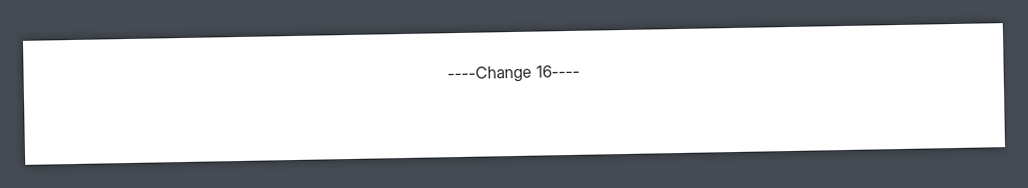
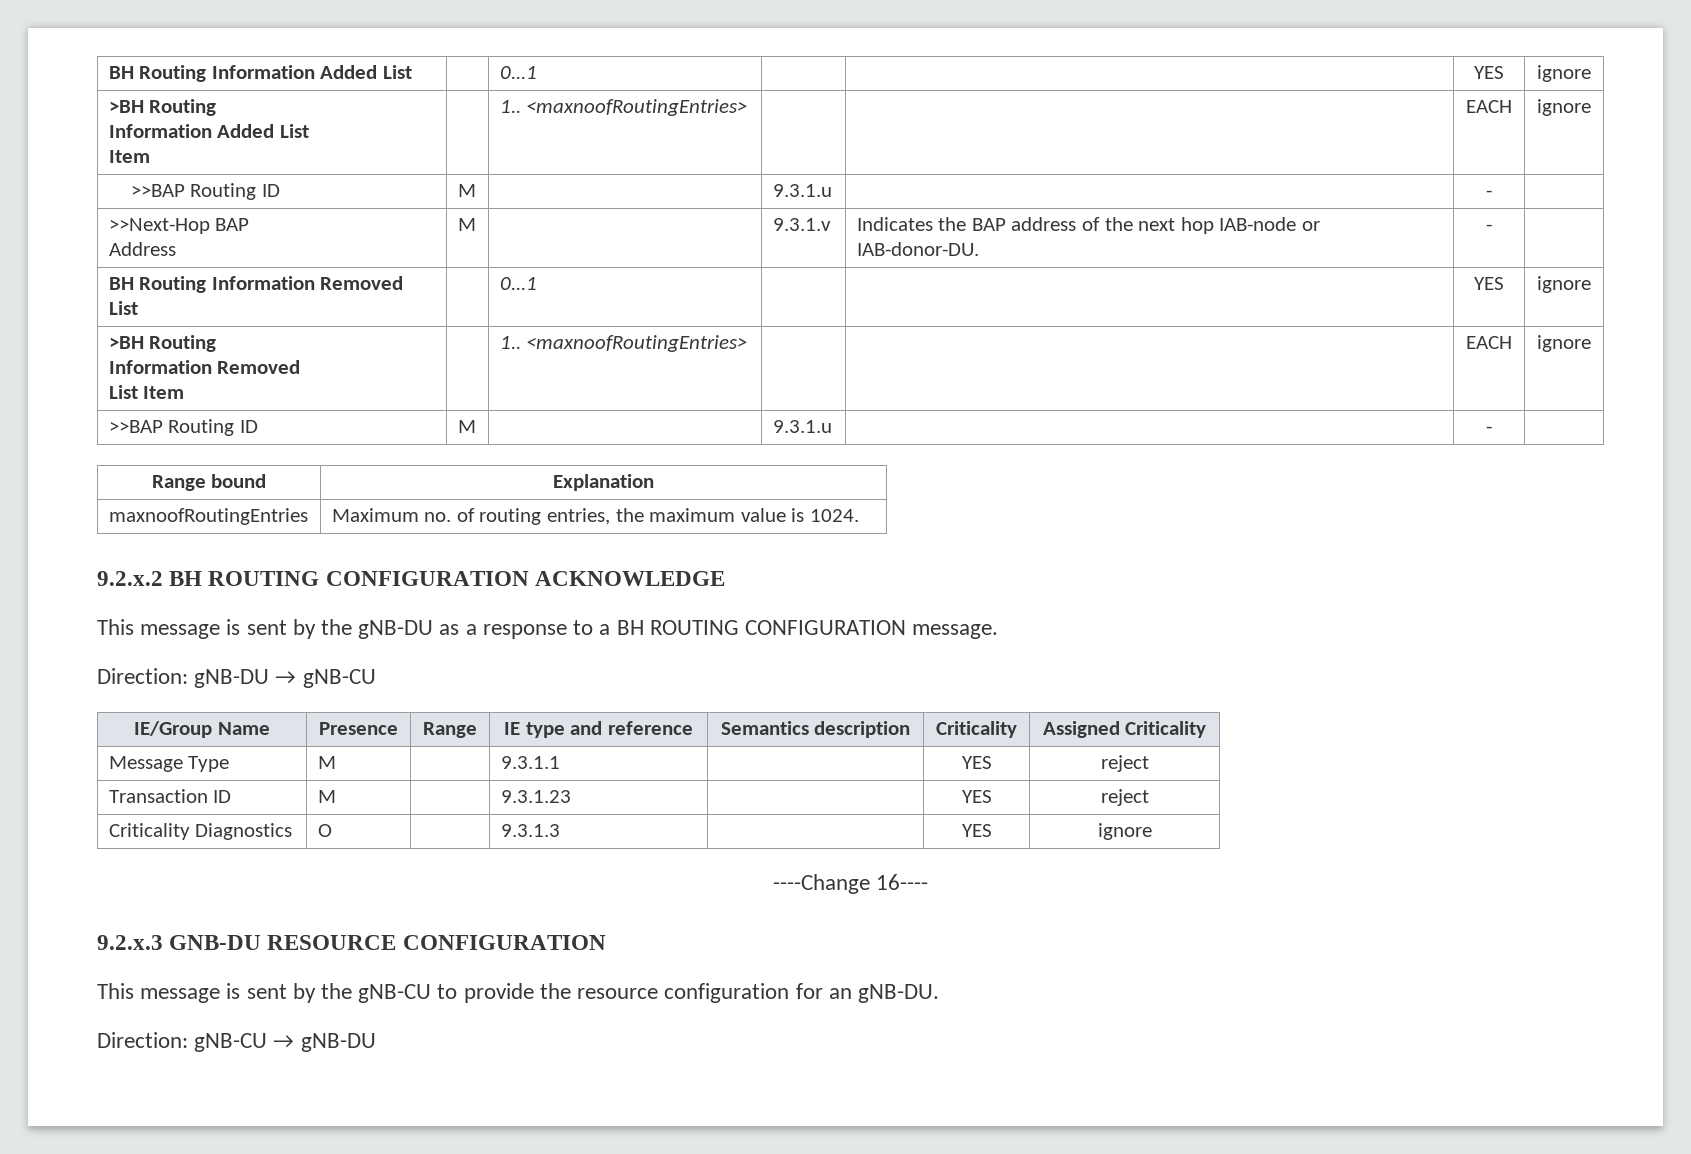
+ BH Routing Information Added List | | 0...1 | | | YES | ignore
+ >BH Routing
+ Information Added List
+ Item | | 1.. <maxnoofRoutingEntries> | | | EACH | ignore
+ >>BAP Routing ID | M | | 9.3.1.u | | - |
+ >>Next-Hop BAP
+ Address | M | | 9.3.1.v | Indicates the BAP address of the next hop IAB-node or IAB-donor-DU. | - |
+ BH Routing Information Removed List | | 0...1 | | | YES | ignore
+ >BH Routing
+ Information Removed
+ List Item | | 1.. <maxnoofRoutingEntries> | | | EACH | ignore
+ >>BAP Routing ID | M | | 9.3.1.u | | - |
+ Range bound | Explanation
+ maxnoofRoutingEntries | Maximum no. of routing entries, the maximum value is 1024.
+ 9.2.x.2 BH ROUTING CONFIGURATION ACKNOWLEDGE
+ This message is sent by the gNB-DU as a response to a BH ROUTING CONFIGURATION message.
+ Direction: gNB-DU → gNB-CU
+ IE/Group Name | Presence | Range | IE type and reference | Semantics description | Criticality | Assigned Criticality
+ Message Type | M | | 9.3.1.1 | | YES | reject
+ Transaction ID | M | | 9.3.1.23 | | YES | reject
+ Criticality Diagnostics | O | | 9.3.1.3 | | YES | ignore
  ----Change 16----
+ 9.2.x.3 GNB-DU RESOURCE CONFIGURATION
+ This message is sent by the gNB-CU to provide the resource configuration for an gNB-DU.
+ Direction: gNB-CU → gNB-DU

